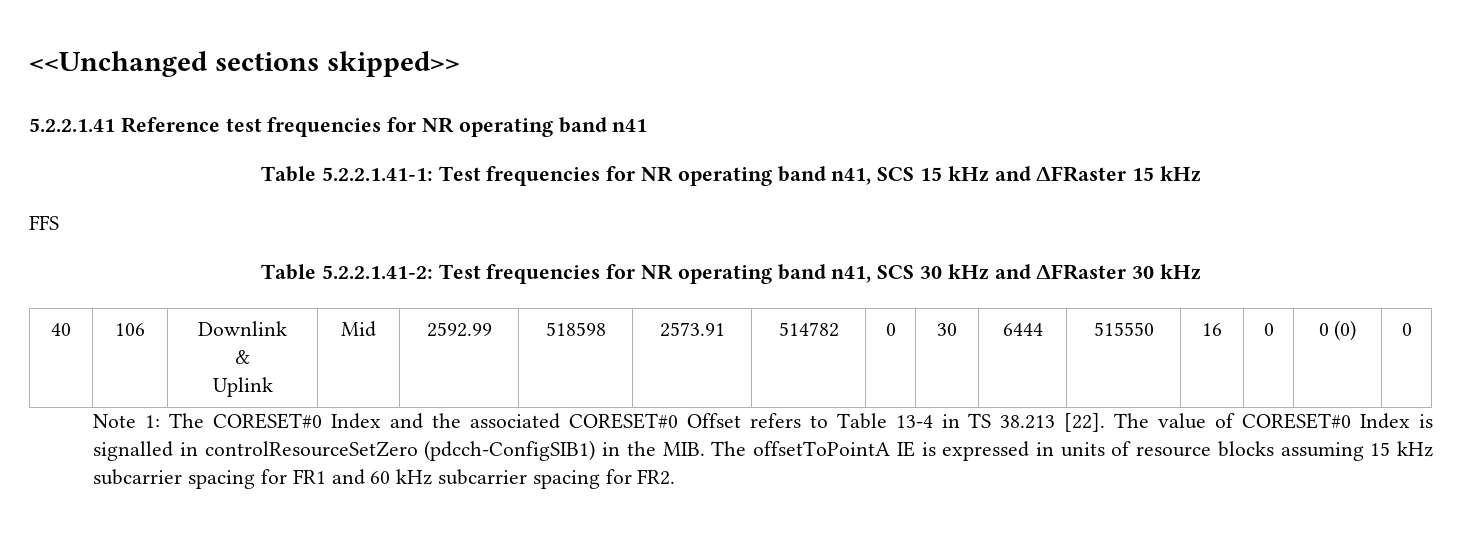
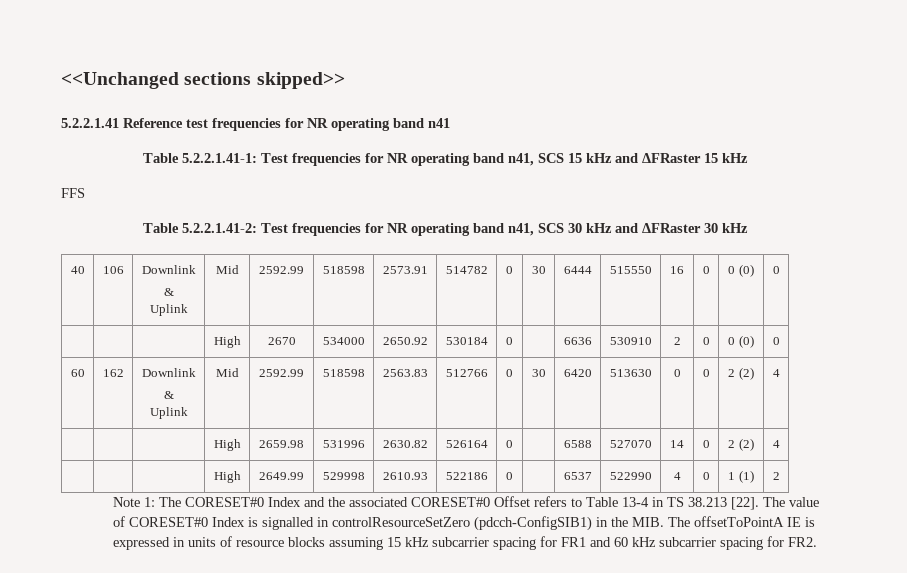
+ | | | High | 2670 | 534000 | 2650.92 | 530184 | 0 | | 6636 | 530910 | 2 | 0 | 0 (0) | 0
+ 60 | 162 | Downlink
+ &
+ Uplink | Mid | 2592.99 | 518598 | 2563.83 | 512766 | 0 | 30 | 6420 | 513630 | 0 | 0 | 2 (2) | 4
+ | | | High | 2659.98 | 531996 | 2630.82 | 526164 | 0 | | 6588 | 527070 | 14 | 0 | 2 (2) | 4
+ | | | High | 2649.99 | 529998 | 2610.93 | 522186 | 0 | | 6537 | 522990 | 4 | 0 | 1 (1) | 2

